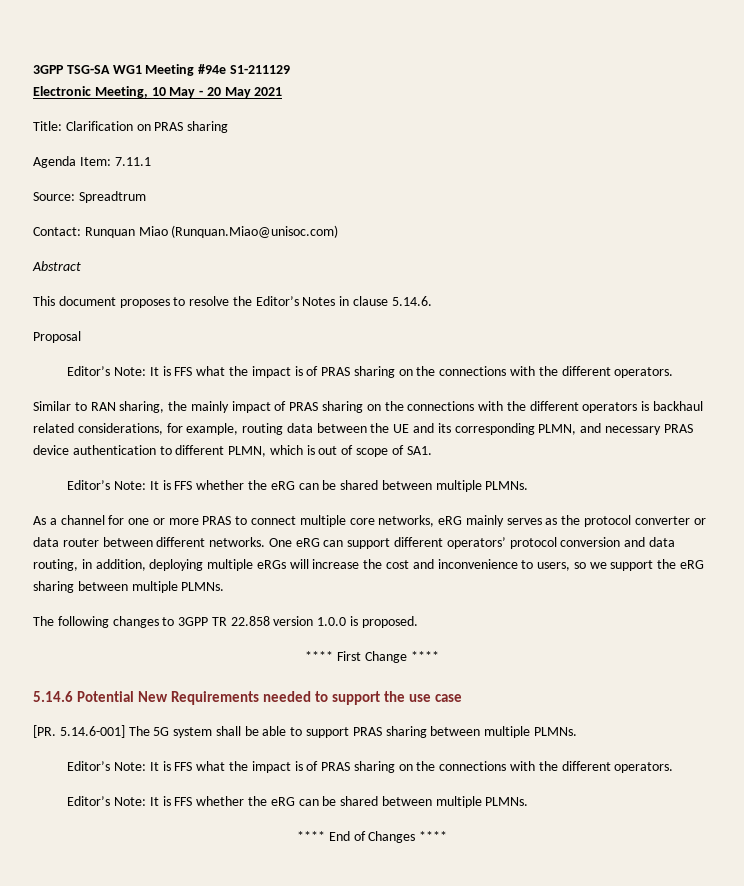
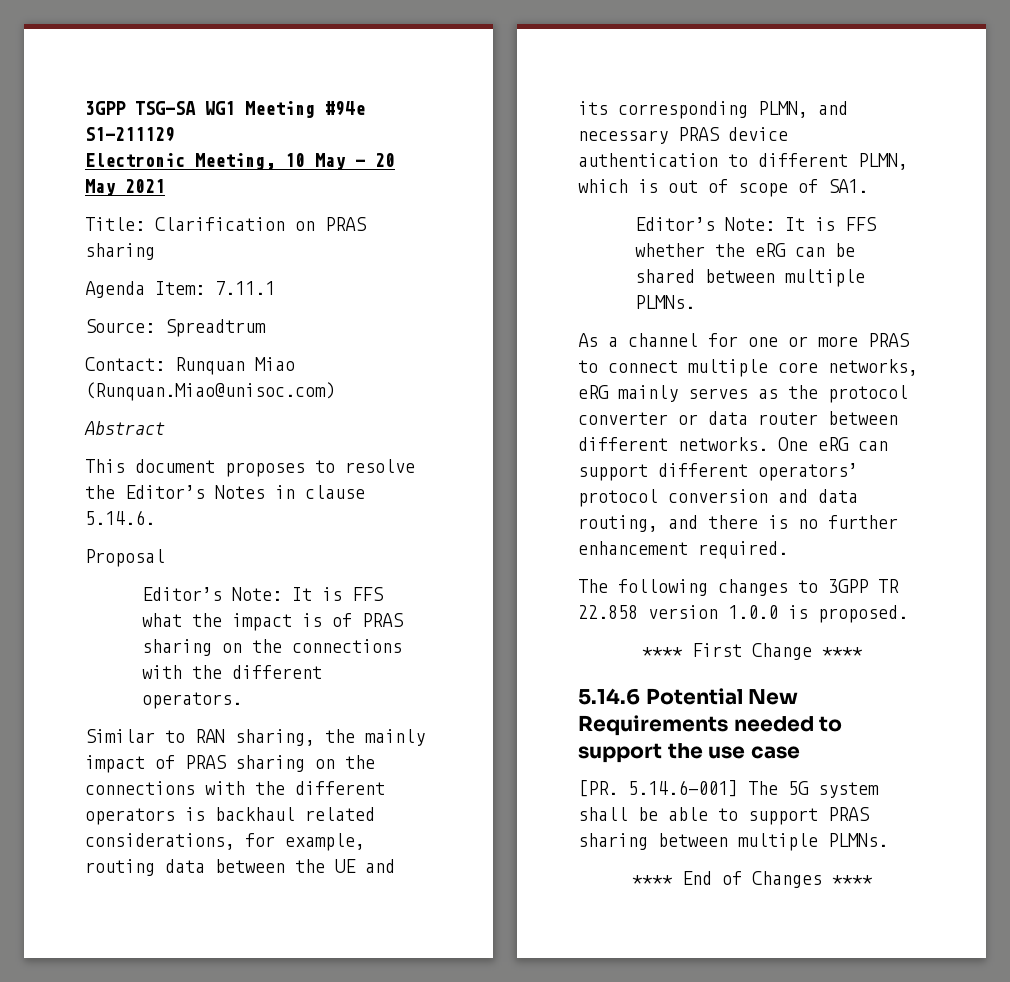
- One eRG can support different operators’ protocol conversion and data routing, in addition, deploying multiple eRGs will increase the cost and inconvenience to users, so we support the eRG sharing between multiple PLMNs.
+ One eRG can support different operators’ protocol conversion and data routing, and there is no further enhancement required.
  [PR. 5.14.6-001] The 5G system shall be able to support PRAS sharing between multiple PLMNs.
- Editor’s Note: It is FFS what the impact is of PRAS sharing on the connections with the different operators.
- Editor’s Note: It is FFS whether the eRG can be shared between multiple PLMNs.

